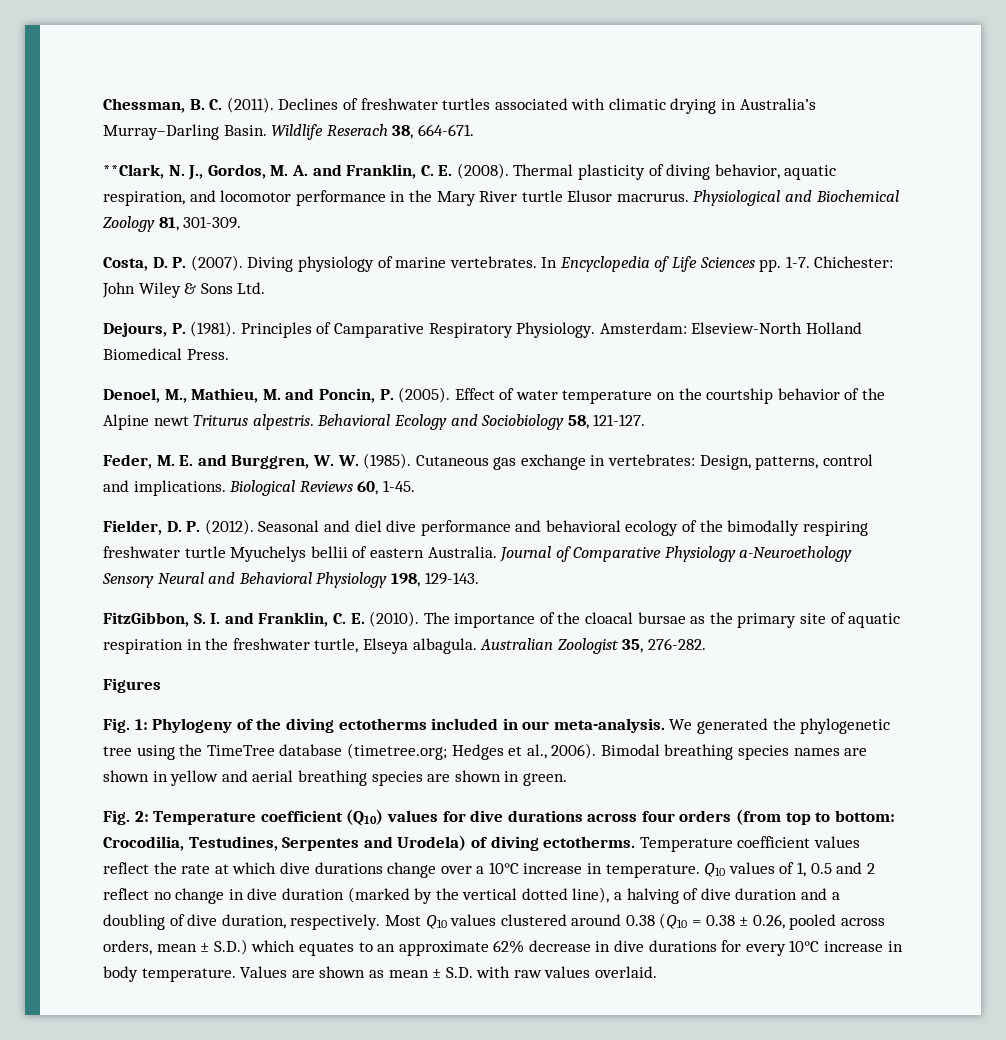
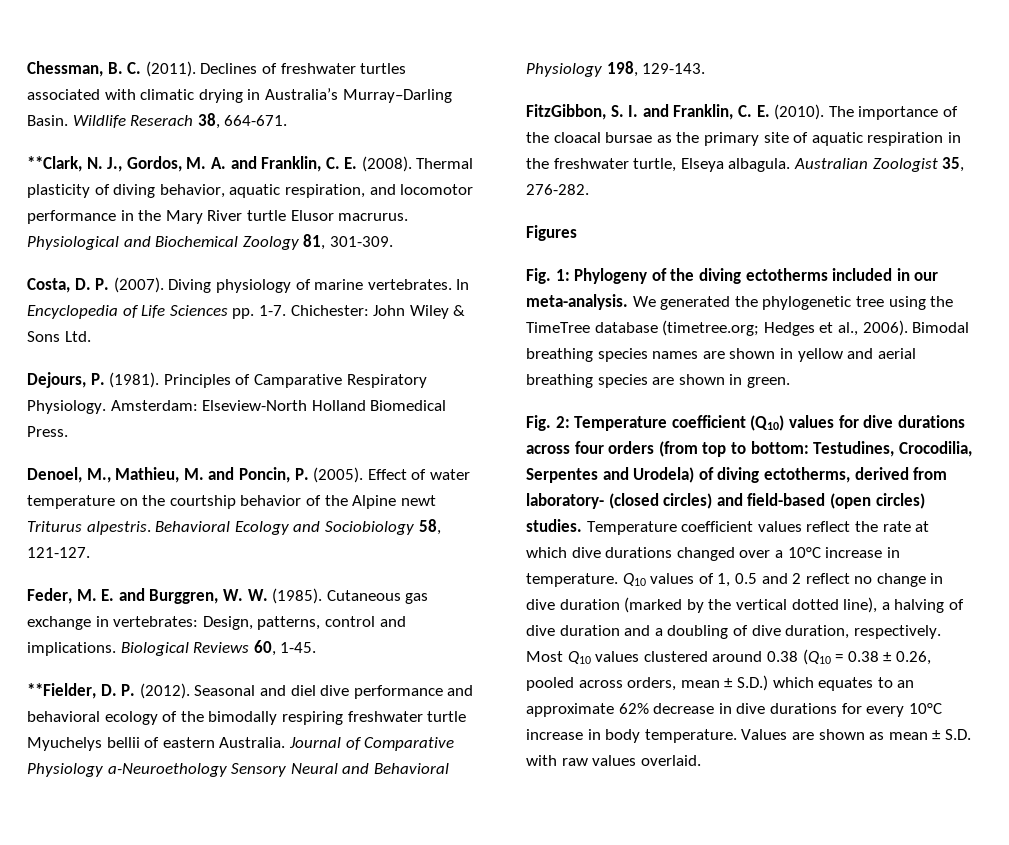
- Fielder, D. P. (2012).
+ **Fielder, D. P. (2012).
- Fig. 2: Temperature coefficient (Q10) values for dive durations across four orders (from top to bottom: Crocodilia, Testudines, Serpentes and Urodela) of diving ectotherms.
+ Fig. 2: Temperature coefficient (Q10) values for dive durations across four orders (from top to bottom: Testudines, Crocodilia, Serpentes and Urodela) of diving ectotherms, derived from laboratory- (closed circles) and field-based (open circles) studies.
- Temperature coefficient values reflect the rate at which dive durations change over a 10°C increase in temperature.
+ Temperature coefficient values reflect the rate at which dive durations changed over a 10°C increase in temperature.

